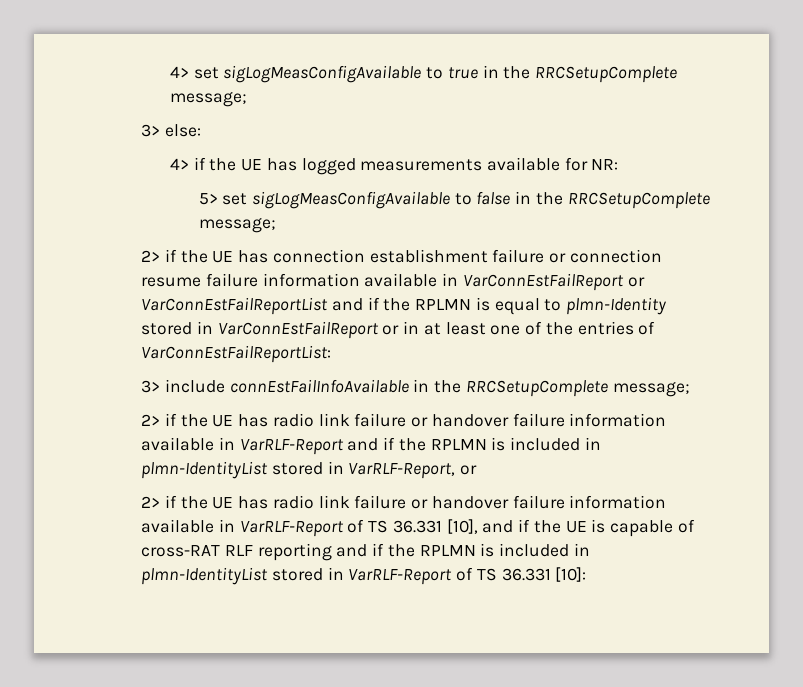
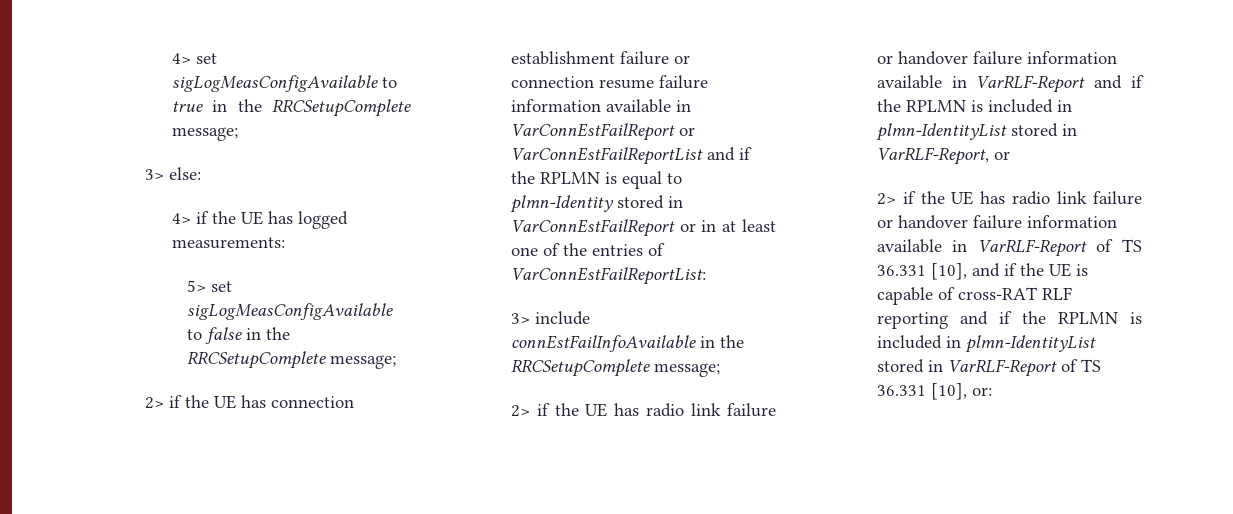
- 4> if the UE has logged measurements available for NR:
+ 4> if the UE has logged measurements:
- 2> if the UE has radio link failure or handover failure information available in VarRLF-Report of TS 36.331 [10], and if the UE is capable of cross-RAT RLF reporting and if the RPLMN is included in plmn-IdentityList stored in VarRLF-Report of TS 36.331 [10]:
+ 2> if the UE has radio link failure or handover failure information available in VarRLF-Report of TS 36.331 [10], and if the UE is capable of cross-RAT RLF reporting and if the RPLMN is included in plmn-IdentityList stored in VarRLF-Report of TS 36.331 [10], or:

